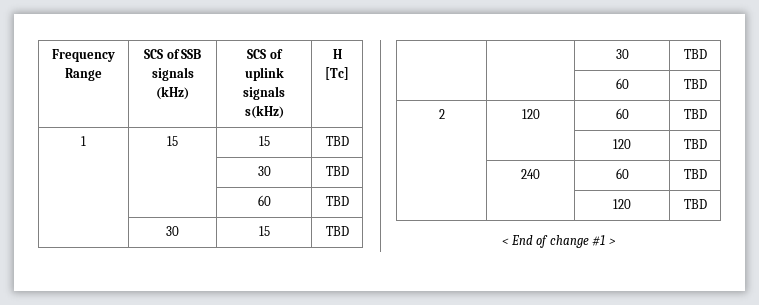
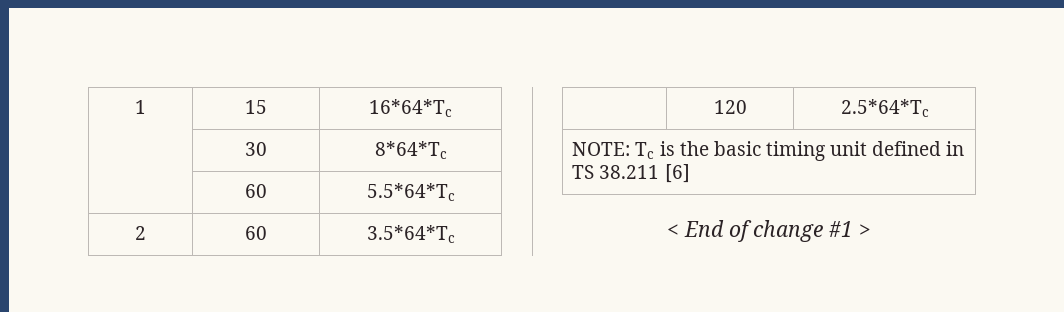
- Frequency Range | SCS of SSB signals (kHz) | SCS of uplink signals s(kHz) | H [Tc]
- 1 | 15 | 15 | TBD
- | | 30 | TBD
- | | 60 | TBD
- | 30 | 15 | TBD
- | | 30 | TBD
- | | 60 | TBD
+ 1 | 15 | 16*64*Tc
+ | 30 | 8*64*Tc
+ | 60 | 5.5*64*Tc
- 2 | 120 | 60 | TBD
- | | 120 | TBD
- | 240 | 60 | TBD
- | | 120 | TBD
+ 2 | 60 | 3.5*64*Tc
+ | 120 | 2.5*64*Tc
+ NOTE: Tc is the basic timing unit defined in TS 38.211 [6]

